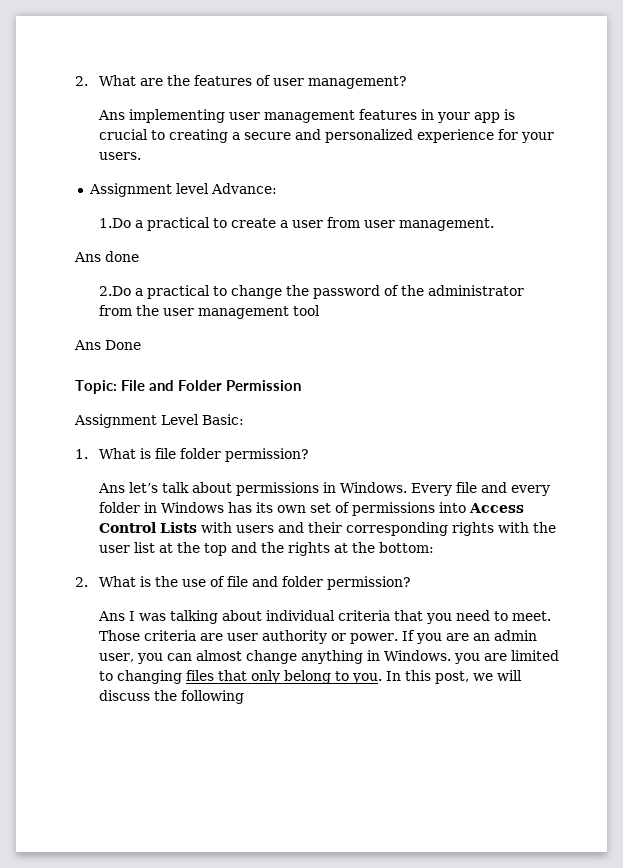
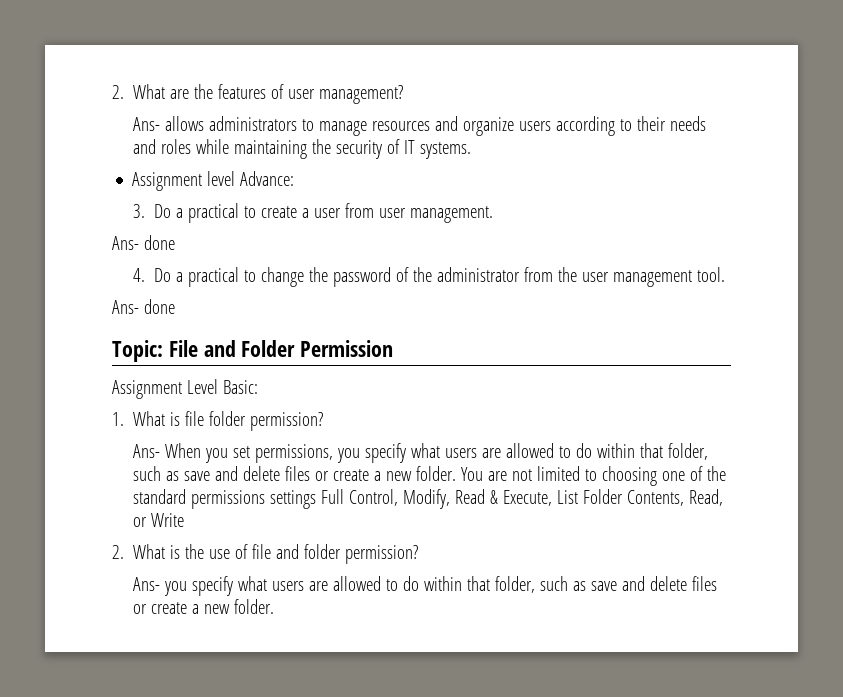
- Ans implementing user management features in your app is crucial to creating a secure and personalized experience for your users.
+ Ans- allows administrators to manage resources and organize users according to their needs and roles while maintaining the security of IT systems.
- 1.Do a practical to create a user from user management.
- Ans done
- 2.Do a practical to change the password of the administrator from the user management tool
- Ans Done
+ 3. Do a practical to create a user from user management.
+ Ans- done
+ 4. Do a practical to change the password of the administrator from the user management tool.
+ Ans- done
- Ans let’s talk about permissions in Windows. Every file and every folder in Windows has its own set of permissions into Access Control Lists with users and their corresponding rights with the user list at the top and the rights at the bottom:
+ Ans- When you set permissions, you specify what users are allowed to do within that folder, such as save and delete files or create a new folder. You are not limited to choosing one of the standard permissions settings Full Control, Modify, Read & Execute, List Folder Contents, Read, or Write
- Ans I was talking about individual criteria that you need to meet. Those criteria are user authority or power. If you are an admin user, you can almost change anything in Windows. you are limited to changing files that only belong to you. In this post, we will discuss the following
+ Ans- you specify what users are allowed to do within that folder, such as save and delete files or create a new folder.

